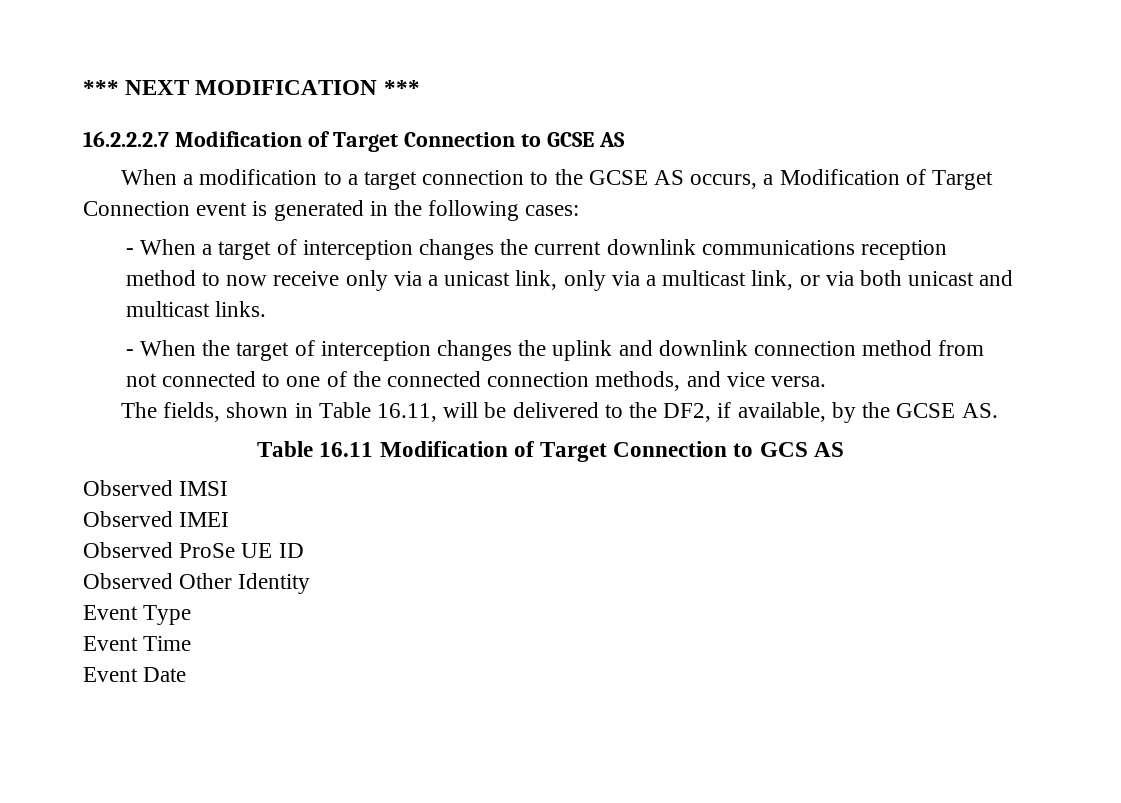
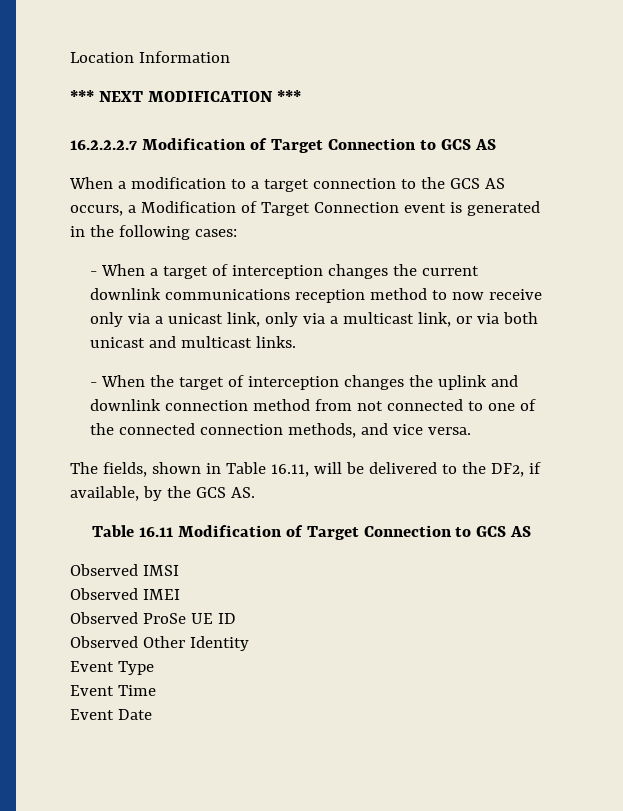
+ Location Information
- 16.2.2.2.7 Modification of Target Connection to GCSE AS
+ 16.2.2.2.7 Modification of Target Connection to GCS AS
- When a modification to a target connection to the GCSE AS occurs, a Modification of Target Connection event is generated in the following cases:
+ When a modification to a target connection to the GCS AS occurs, a Modification of Target Connection event is generated in the following cases:
- The fields, shown in Table 16.11, will be delivered to the DF2, if available, by the GCSE AS.
+ The fields, shown in Table 16.11, will be delivered to the DF2, if available, by the GCS AS.

